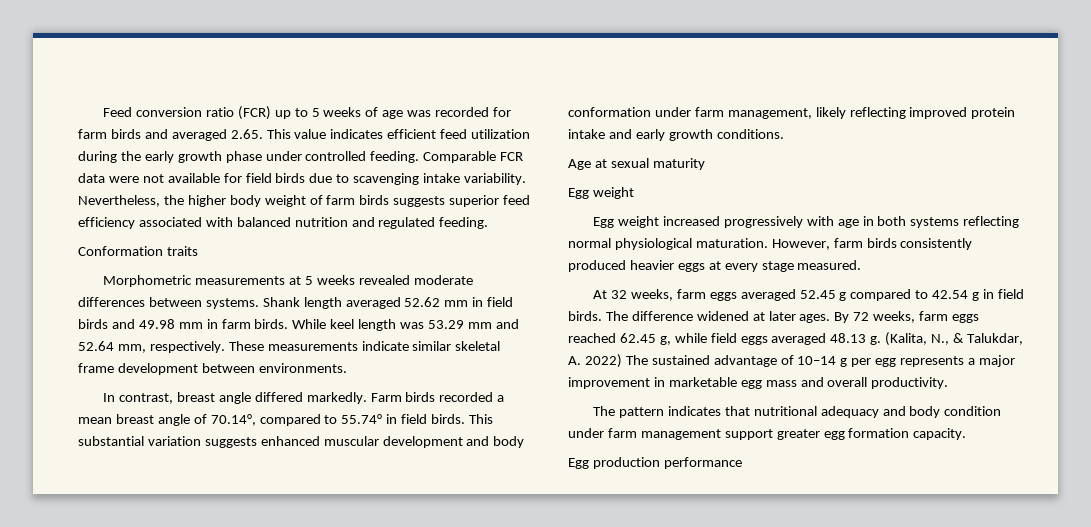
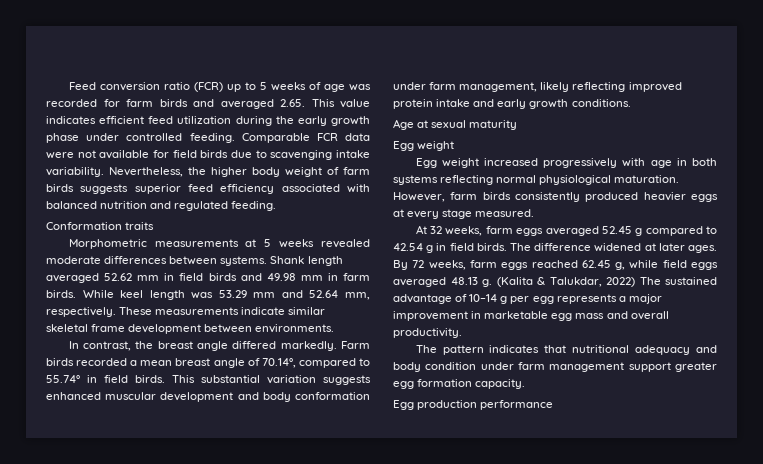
- In contrast, breast angle differed markedly.
+ In contrast, the breast angle differed markedly.
- (Kalita, N., & Talukdar, A. 2022) The sustained advantage of 10–14 g per egg represents a major improvement in marketable egg mass and overall productivity.
+ (Kalita & Talukdar, 2022) The sustained advantage of 10–14 g per egg represents a major improvement in marketable egg mass and overall productivity.

